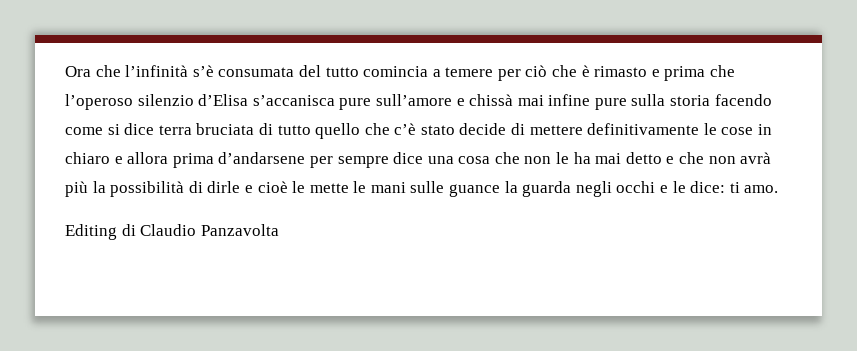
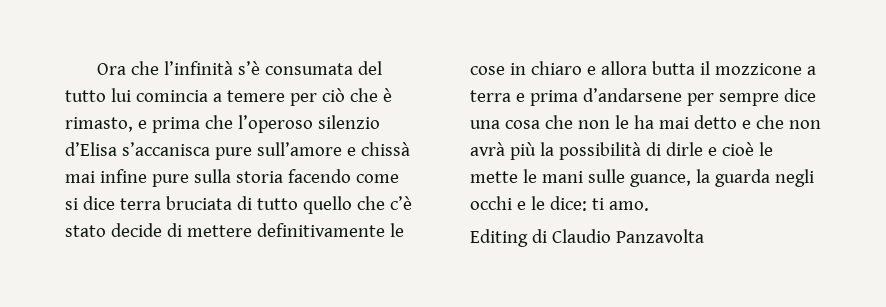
- Ora che l’infinità s’è consumata del tutto comincia a temere per ciò che è rimasto e prima che l’operoso silenzio d’Elisa s’accanisca pure sull’amore e chissà mai infine pure sulla storia facendo come si dice terra bruciata di tutto quello che c’è stato decide di mettere definitivamente le cose in chiaro e allora prima d’andarsene per sempre dice una cosa che non le ha mai detto e che non avrà più la possibilità di dirle e cioè le mette le mani sulle guance la guarda negli occhi e le dice:
+ Ora che l’infinità s’è consumata del tutto lui comincia a temere per ciò che è rimasto, e prima che l’operoso silenzio d’Elisa s’accanisca pure sull’amore e chissà mai infine pure sulla storia facendo come si dice terra bruciata di tutto quello che c’è stato decide di mettere definitivamente le cose in chiaro e allora butta il mozzicone a terra e prima d’andarsene per sempre dice una cosa che non le ha mai detto e che non avrà più la possibilità di dirle e cioè le mette le mani sulle guance, la guarda negli occhi e le dice:

